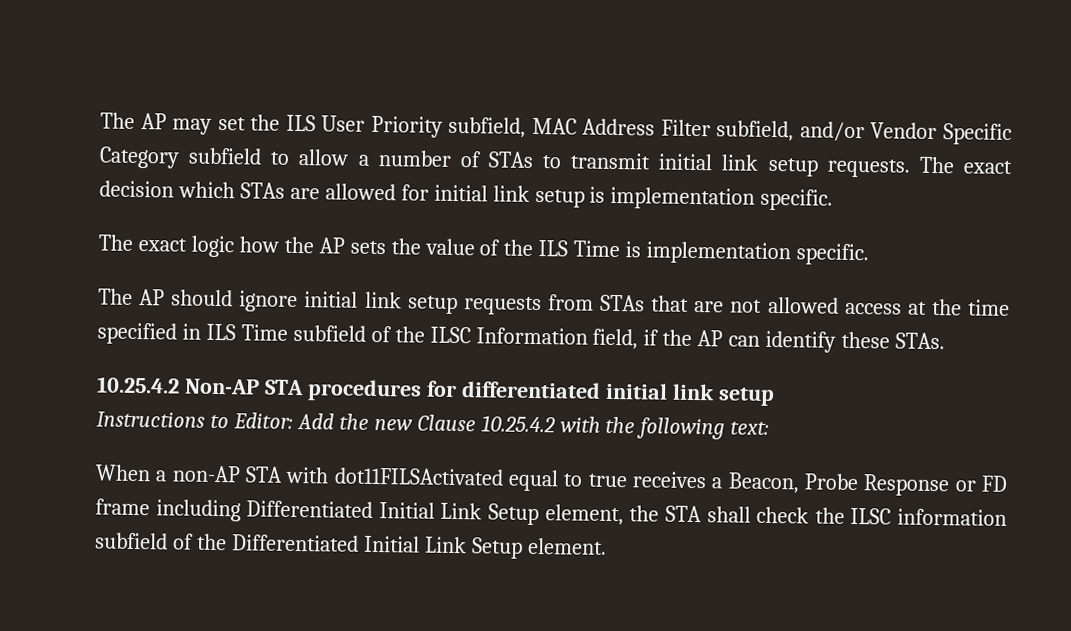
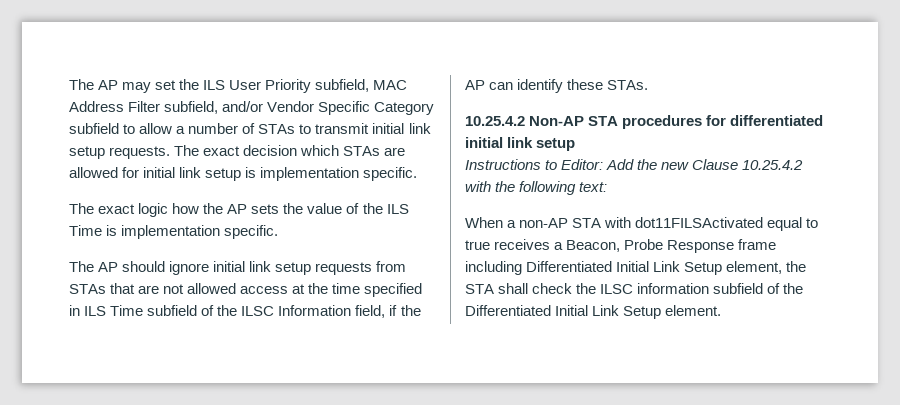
- When a non-AP STA with dot11FILSActivated equal to true receives a Beacon, Probe Response or FD frame including Differentiated Initial Link Setup element, the STA shall check the ILSC information subfield of the Differentiated Initial Link Setup element.
+ When a non-AP STA with dot11FILSActivated equal to true receives a Beacon, Probe Response frame including Differentiated Initial Link Setup element, the STA shall check the ILSC information subfield of the Differentiated Initial Link Setup element.

